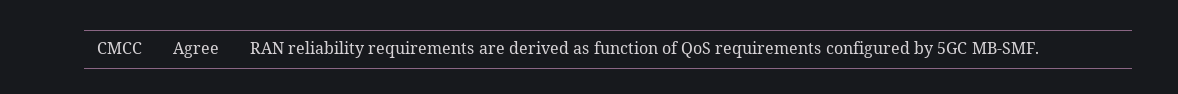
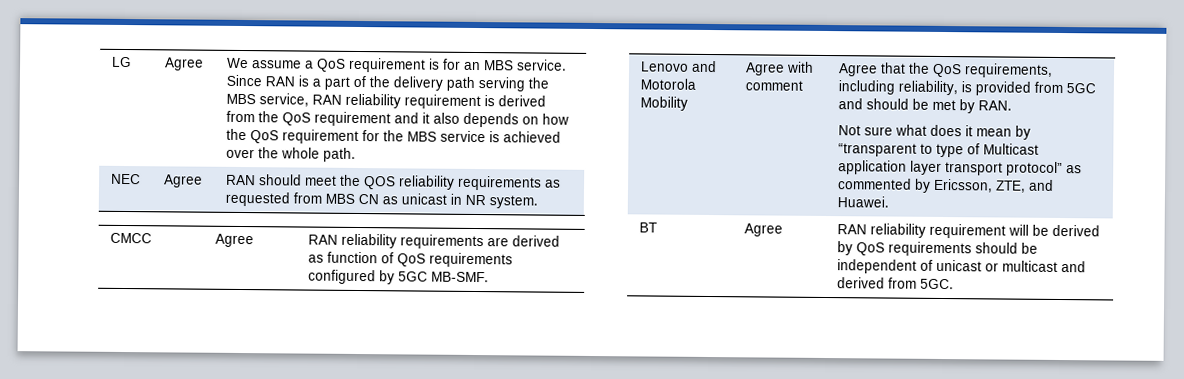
+ LG | Agree | We assume a QoS requirement is for an MBS service. Since RAN is a part of the delivery path serving the MBS service, RAN reliability requirement is derived from the QoS requirement and it also depends on how the QoS requirement for the MBS service is achieved over the whole path.
+ NEC | Agree | RAN should meet the QOS reliability requirements as requested from MBS CN as unicast in NR system.
+ Lenovo and Motorola Mobility | Agree with comment | Agree that the QoS requirements, including reliability, is provided from 5GC and should be met by RAN.
+ Not sure what does it mean by “transparent to type of Multicast application layer transport protocol” as commented by Ericsson, ZTE, and Huawei.
+ BT | Agree | RAN reliability requirement will be derived by QoS requirements should be independent of unicast or multicast and derived from 5GC.

